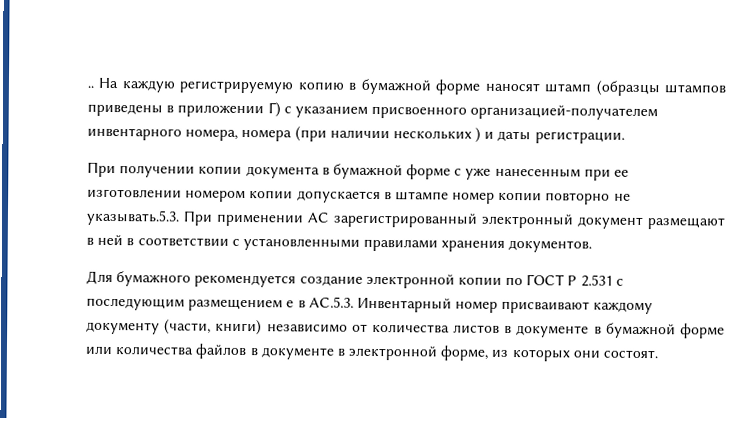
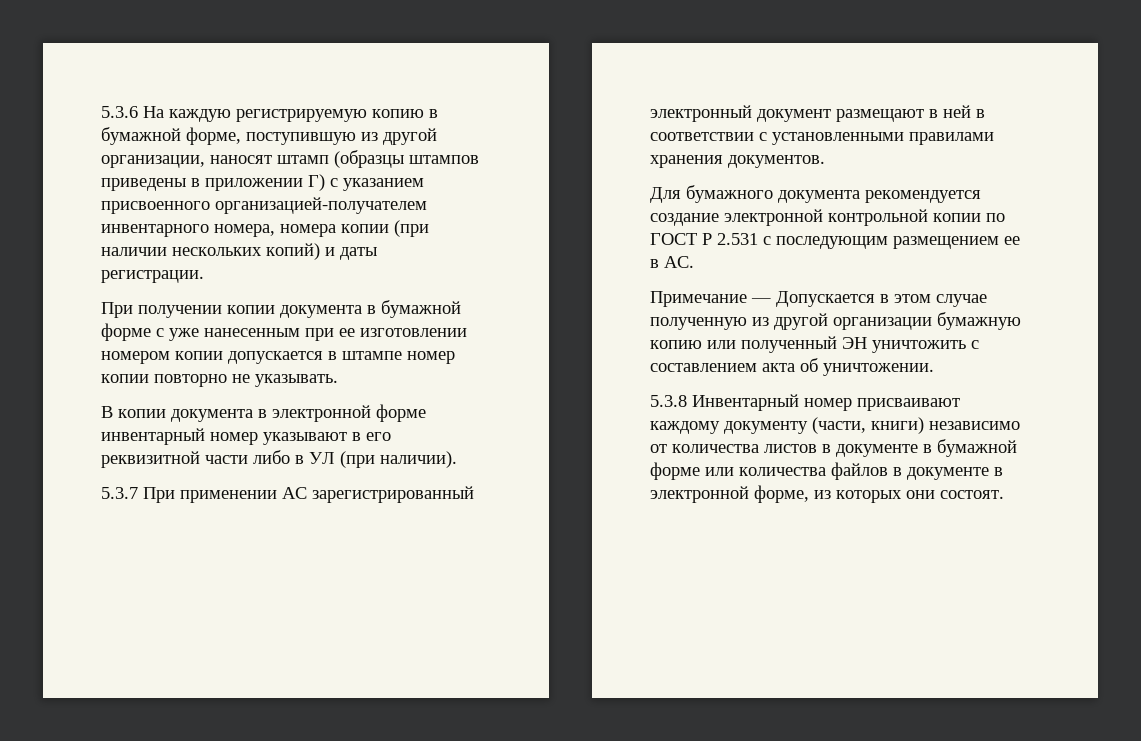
- .. На каждую регистрируемую копию в бумажной форме наносят штамп (образцы штампов приведены в приложении Г) с указанием присвоенного организацией-получателем инвентарного номера, номера (при наличии нескольких ) и даты регистрации.
+ 5.3.6 На каждую регистрируемую копию в бумажной форме, поступившую из другой организации, наносят штамп (образцы штампов приведены в приложении Г) с указанием присвоенного организацией-получателем инвентарного номера, номера копии (при наличии нескольких копий) и даты регистрации.
- При получении копии документа в бумажной форме с уже нанесенным при ее изготовлении номером копии допускается в штампе номер копии повторно не указывать.5.3. При применении АС зарегистрированный электронный документ размещают в ней в соответствии с установленными правилами хранения документов.
+ При получении копии документа в бумажной форме с уже нанесенным при ее изготовлении номером копии допускается в штампе номер копии повторно не указывать.
+ В копии документа в электронной форме инвентарный номер указывают в его реквизитной части либо в УЛ (при наличии).
+ 5.3.7 При применении АС зарегистрированный электронный документ размещают в ней в соответствии с установленными правилами хранения документов.
- Для бумажного рекомендуется создание электронной копии по ГОСТ Р 2.531 с последующим размещением е в АС.5.3. Инвентарный номер присваивают каждому документу (части, книги) независимо от количества листов в документе в бумажной форме или количества файлов в документе в электронной форме, из которых они состоят.
+ Для бумажного документа рекомендуется создание электронной контрольной копии по ГОСТ Р 2.531 с последующим размещением ее в АС.
+ Примечание — Допускается в этом случае полученную из другой организации бумажную копию или полученный ЭН уничтожить с составлением акта об уничтожении.
+ 5.3.8 Инвентарный номер присваивают каждому документу (части, книги) независимо от количества листов в документе в бумажной форме или количества файлов в документе в электронной форме, из которых они состоят.

